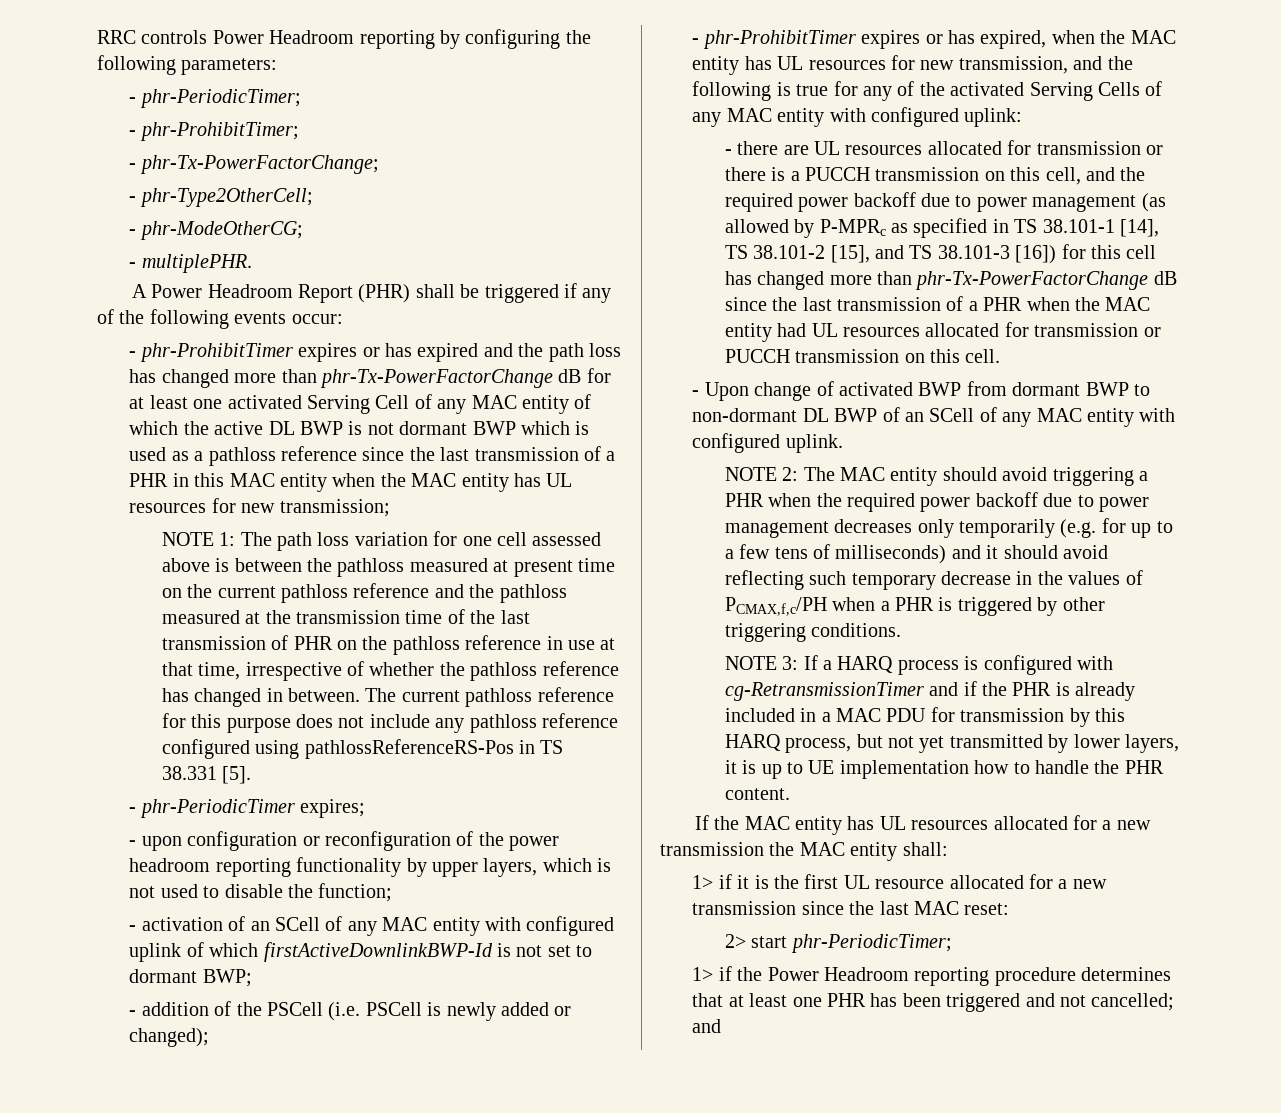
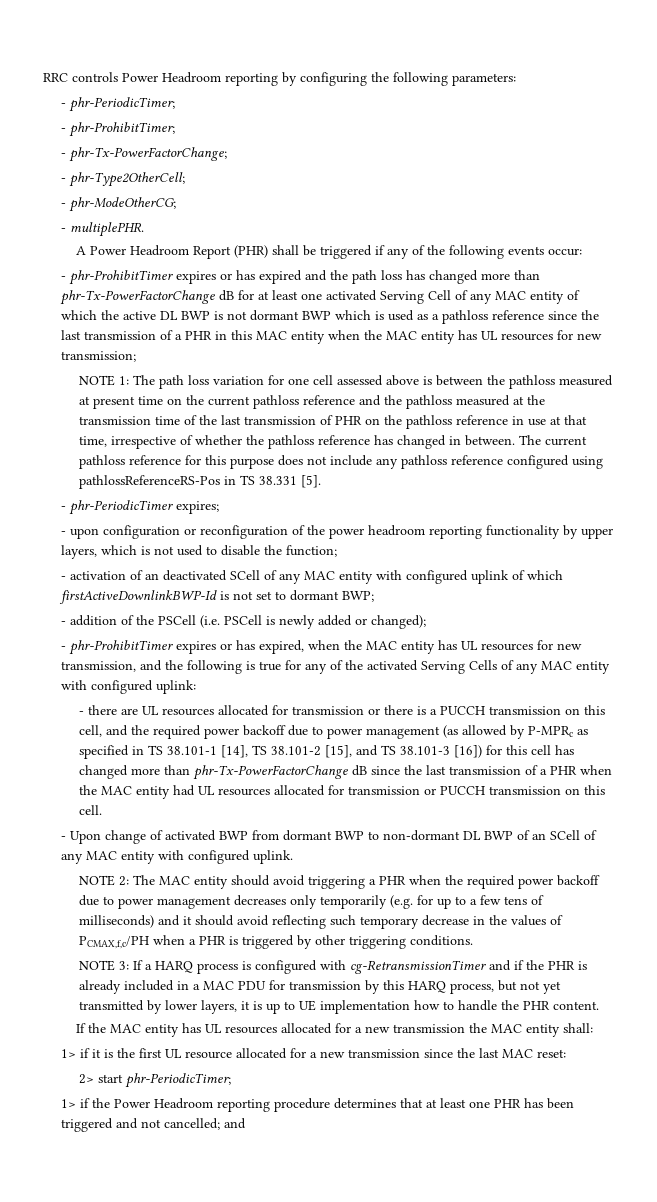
- - activation of an SCell of any MAC entity with configured uplink of which firstActiveDownlinkBWP-Id is not set to dormant BWP;
+ - activation of an deactivated SCell of any MAC entity with configured uplink of which firstActiveDownlinkBWP-Id is not set to dormant BWP;

